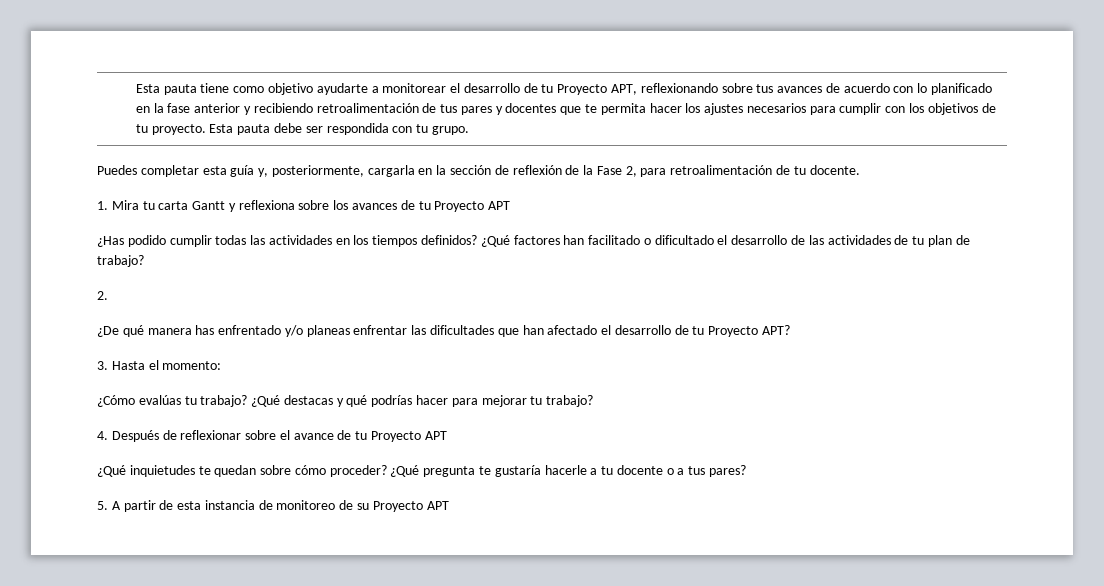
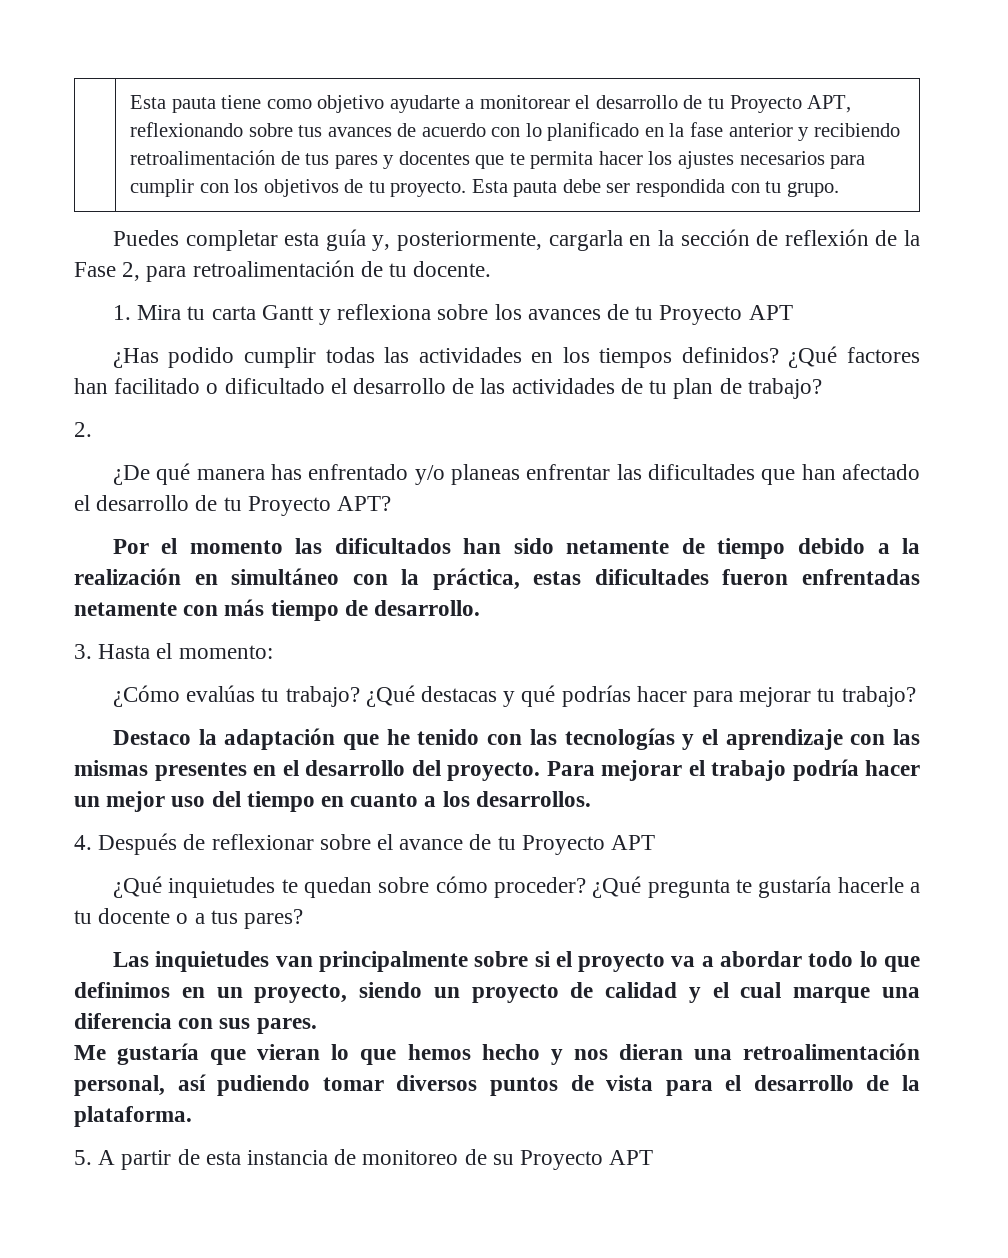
+ Por el momento las dificultados han sido netamente de tiempo debido a la realización en simultáneo con la práctica, estas dificultades fueron enfrentadas netamente con más tiempo de desarrollo.
+ Destaco la adaptación que he tenido con las tecnologías y el aprendizaje con las mismas presentes en el desarrollo del proyecto. Para mejorar el trabajo podría hacer un mejor uso del tiempo en cuanto a los desarrollos.
+ Las inquietudes van principalmente sobre si el proyecto va a abordar todo lo que definimos en un proyecto, siendo un proyecto de calidad y el cual marque una diferencia con sus pares.
+ Me gustaría que vieran lo que hemos hecho y nos dieran una retroalimentación personal, así pudiendo tomar diversos puntos de vista para el desarrollo de la plataforma.

